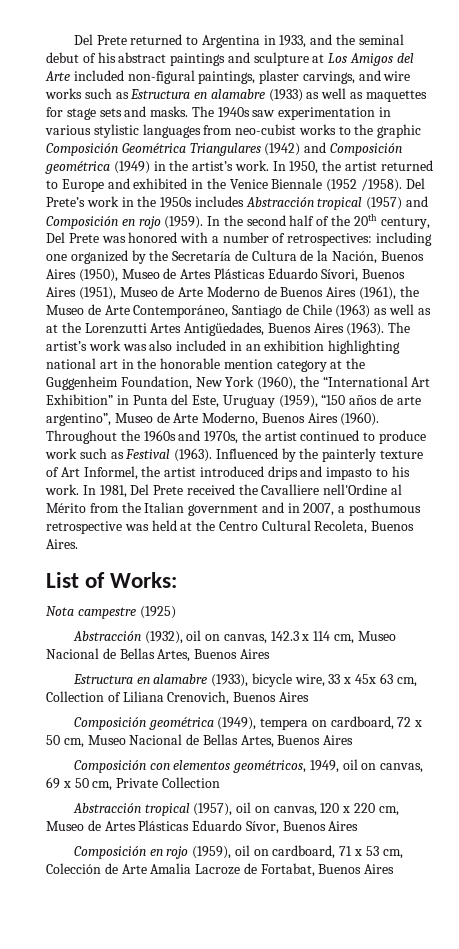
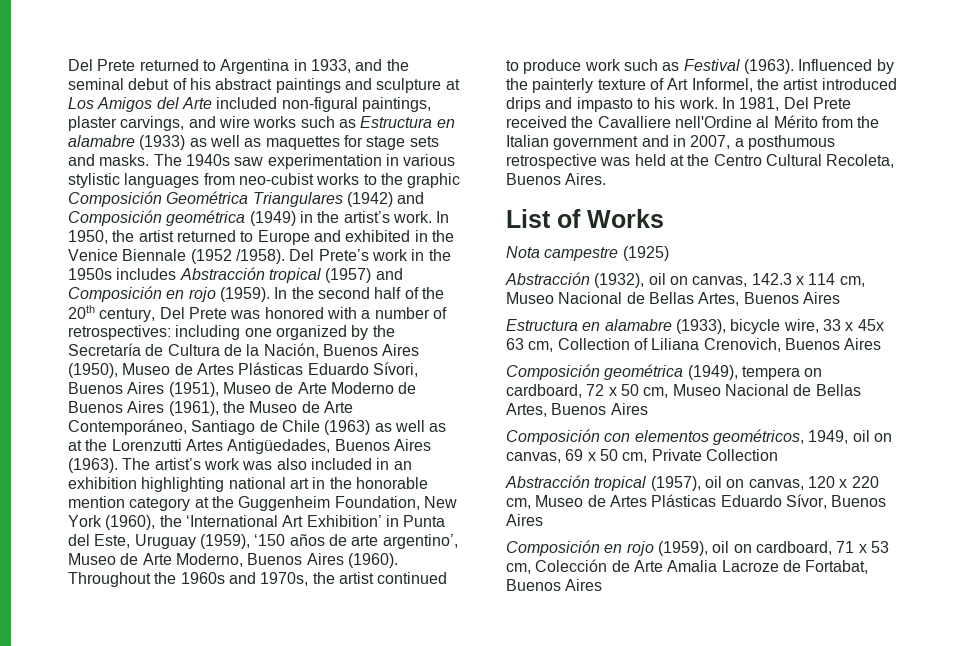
- The artist’s work was also included in an exhibition highlighting national art in the honorable mention category at the Guggenheim Foundation, New York (1960), the “International Art Exhibition” in Punta del Este, Uruguay (1959), “150 años de arte argentino”, Museo de Arte Moderno, Buenos Aires (1960).
+ The artist’s work was also included in an exhibition highlighting national art in the honorable mention category at the Guggenheim Foundation, New York (1960), the ‘International Art Exhibition’ in Punta del Este, Uruguay (1959), ‘150 años de arte argentino’, Museo de Arte Moderno, Buenos Aires (1960).
- List of Works:
+ List of Works

